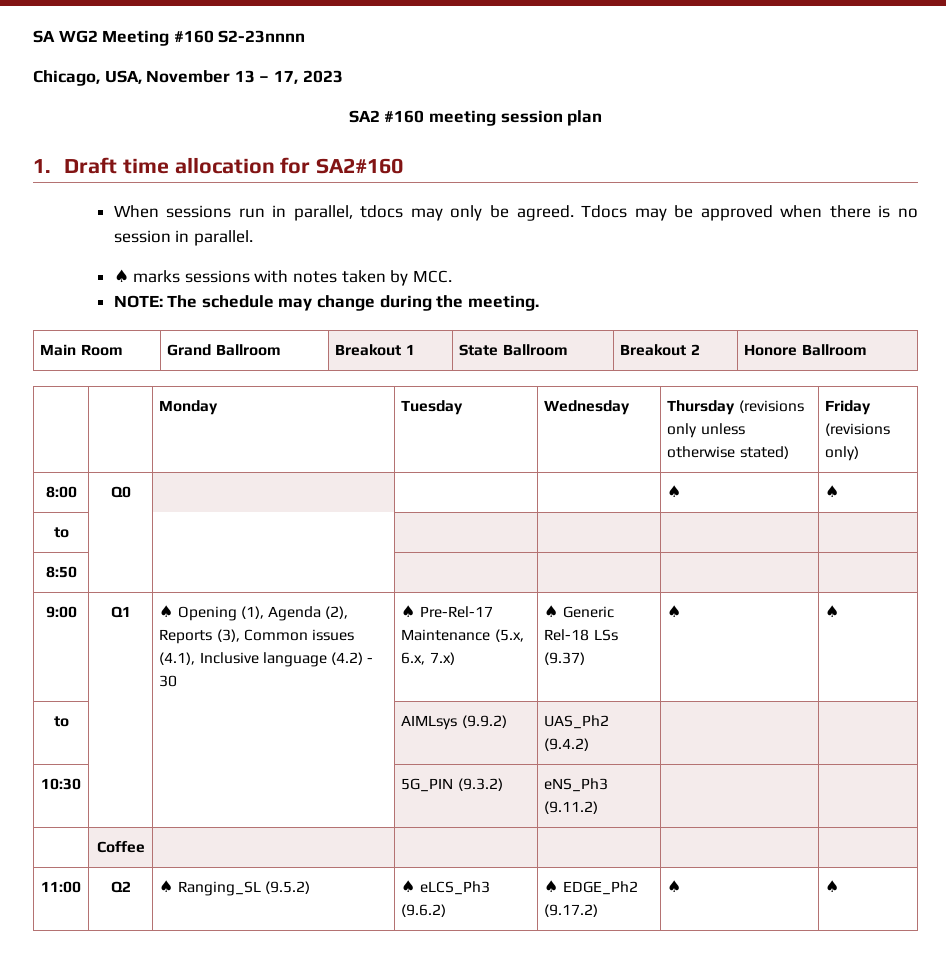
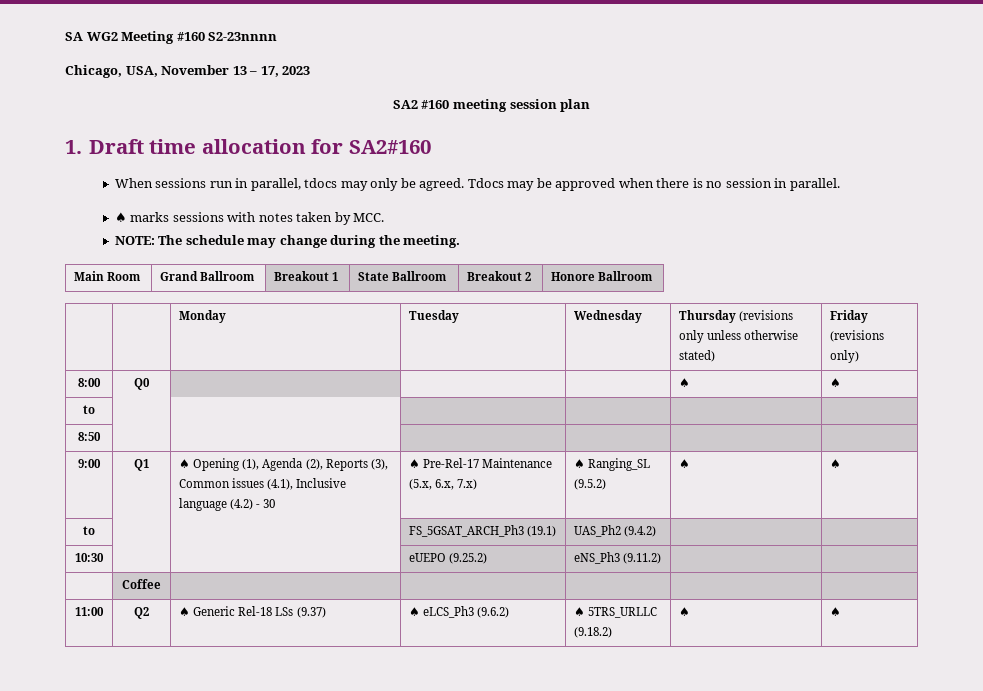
- 9:00 | Q1 | ♠ Opening (1), Agenda (2), Reports (3), Common issues (4.1), Inclusive language (4.2) - 30 | ♠ Pre-Rel-17 Maintenance (5.x, 6.x, 7.x) | ♠ Generic Rel-18 LSs (9.37) | ♠ | ♠
- to | | | AIMLsys (9.9.2) | UAS_Ph2 (9.4.2) | |
+ 9:00 | Q1 | ♠ Opening (1), Agenda (2), Reports (3), Common issues (4.1), Inclusive language (4.2) - 30 | ♠ Pre-Rel-17 Maintenance (5.x, 6.x, 7.x) | ♠ Ranging_SL (9.5.2) | ♠ | ♠
+ to | | | FS_5GSAT_ARCH_Ph3 (19.1) | UAS_Ph2 (9.4.2) | |
- 10:30 | | | 5G_PIN (9.3.2) | eNS_Ph3 (9.11.2) | |
+ 10:30 | | | eUEPO (9.25.2) | eNS_Ph3 (9.11.2) | |
- 11:00 | Q2 | ♠ Ranging_SL (9.5.2) | ♠ eLCS_Ph3 (9.6.2) | ♠ EDGE_Ph2 (9.17.2) | ♠ | ♠
+ 11:00 | Q2 | ♠ Generic Rel-18 LSs (9.37) | ♠ eLCS_Ph3 (9.6.2) | ♠ 5TRS_URLLC (9.18.2) | ♠ | ♠

